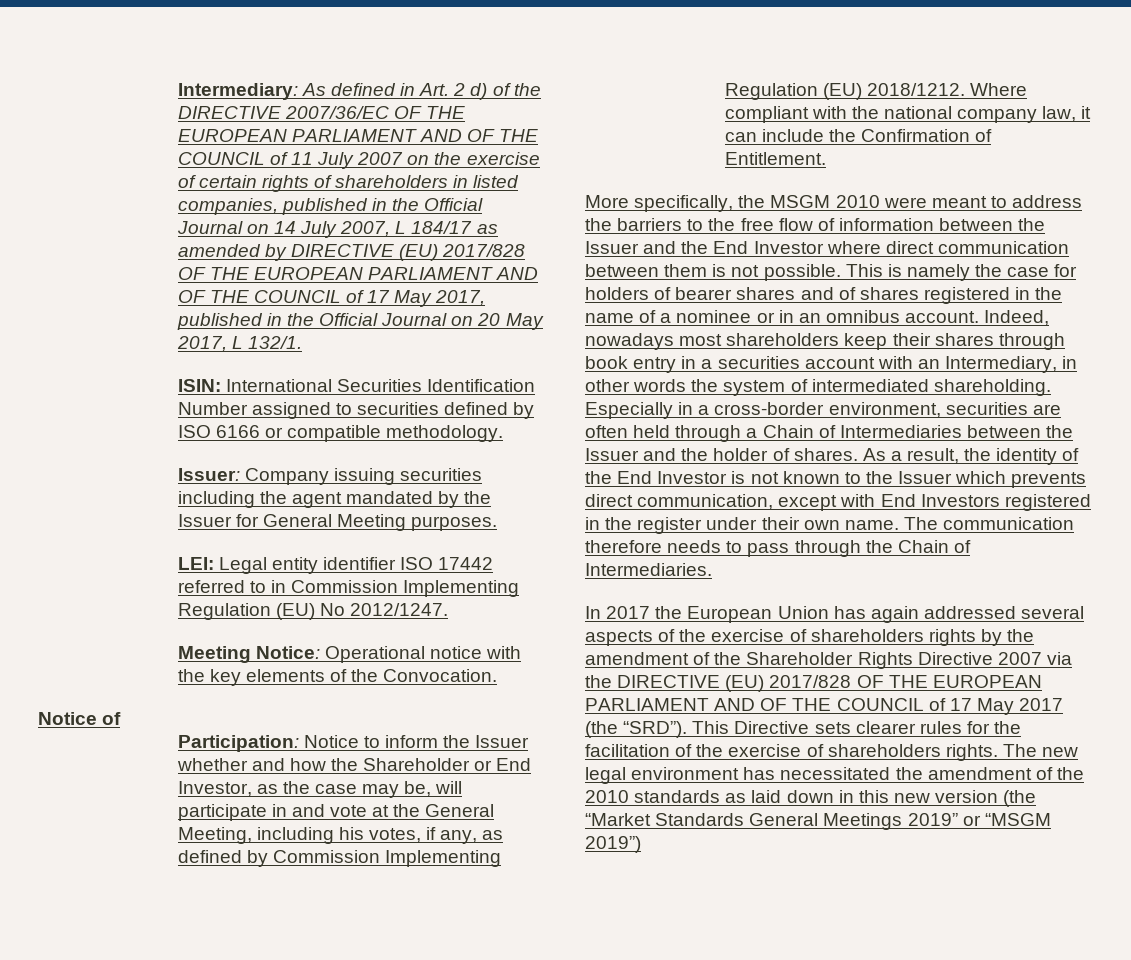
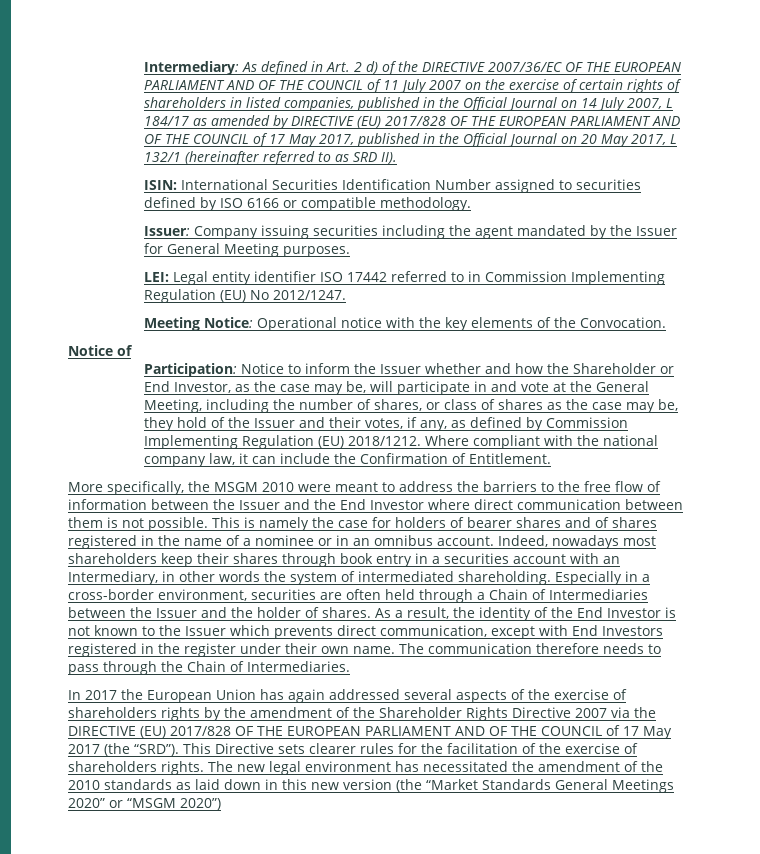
- As defined in Art. 2 d) of the DIRECTIVE 2007/36/EC OF THE EUROPEAN PARLIAMENT AND OF THE COUNCIL of 11 July 2007 on the exercise of certain rights of shareholders in listed companies, published in the Official Journal on 14 July 2007, L 184/17 as amended by DIRECTIVE (EU) 2017/828 OF THE EUROPEAN PARLIAMENT AND OF THE COUNCIL of 17 May 2017, published in the Official Journal on 20 May 2017, L 132/1.
+ As defined in Art. 2 d) of the DIRECTIVE 2007/36/EC OF THE EUROPEAN PARLIAMENT AND OF THE COUNCIL of 11 July 2007 on the exercise of certain rights of shareholders in listed companies, published in the Official Journal on 14 July 2007, L 184/17 as amended by DIRECTIVE (EU) 2017/828 OF THE EUROPEAN PARLIAMENT AND OF THE COUNCIL of 17 May 2017, published in the Official Journal on 20 May 2017, L 132/1 (hereinafter referred to as SRD II).
- Participation: Notice to inform the Issuer whether and how the Shareholder or End Investor, as the case may be, will participate in and vote at the General Meeting, including his votes, if any, as defined by Commission Implementing Regulation (EU) 2018/1212.
+ Participation: Notice to inform the Issuer whether and how the Shareholder or End Investor, as the case may be, will participate in and vote at the General Meeting, including the number of shares, or class of shares as the case may be, they hold of the Issuer and their votes, if any, as defined by Commission Implementing Regulation (EU) 2018/1212.
- The new legal environment has necessitated the amendment of the 2010 standards as laid down in this new version (the “Market Standards General Meetings 2019” or “MSGM 2019”)
+ The new legal environment has necessitated the amendment of the 2010 standards as laid down in this new version (the “Market Standards General Meetings 2020” or “MSGM 2020”)

